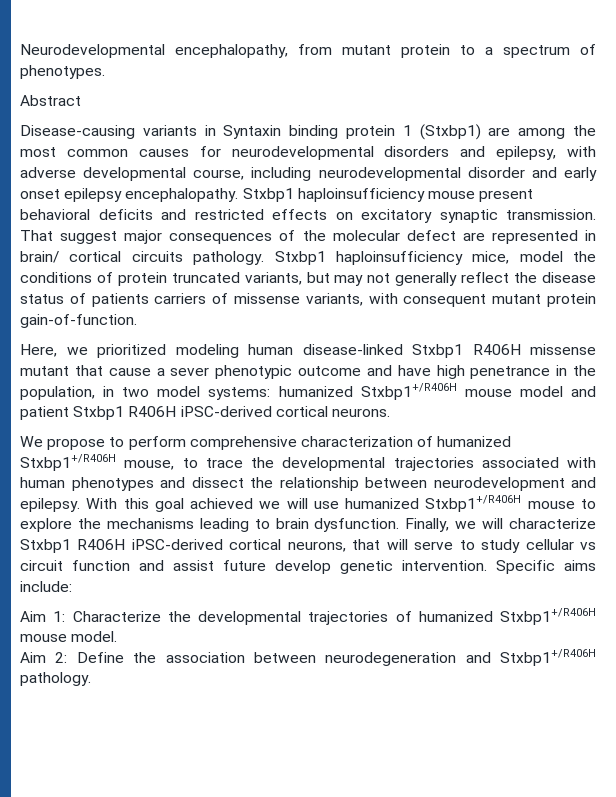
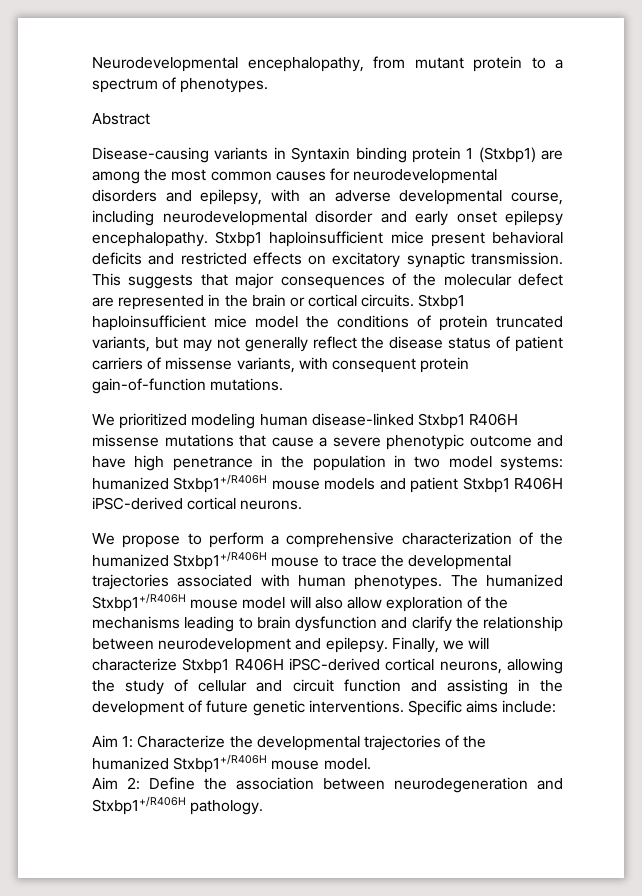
- Disease-causing variants in Syntaxin binding protein 1 (Stxbp1) are among the most common causes for neurodevelopmental disorders and epilepsy, with adverse developmental course, including neurodevelopmental disorder and early onset epilepsy encephalopathy.
+ Disease-causing variants in Syntaxin binding protein 1 (Stxbp1) are among the most common causes for neurodevelopmental disorders and epilepsy, with an adverse developmental course, including neurodevelopmental disorder and early onset epilepsy encephalopathy.
- Stxbp1 haploinsufficiency mouse present behavioral deficits and restricted effects on excitatory synaptic transmission.
+ Stxbp1 haploinsufficient mice present behavioral deficits and restricted effects on excitatory synaptic transmission.
- That suggest major consequences of the molecular defect are represented in brain/ cortical circuits pathology. Stxbp1 haploinsufficiency mice, model the conditions of protein truncated variants, but may not generally reflect the disease status of patients carriers of missense variants, with consequent mutant protein gain-of-function.
- Here, we prioritized modeling human disease-linked Stxbp1 R406H missense mutant that cause a sever phenotypic outcome and have high penetrance in the population, in two model systems:
+ This suggests that major consequences of the molecular defect are represented in the brain or cortical circuits. Stxbp1 haploinsufficient mice model the conditions of protein truncated variants, but may not generally reflect the disease status of patient carriers of missense variants, with consequent protein gain-of-function mutations.
+ We prioritized modeling human disease-linked Stxbp1 R406H missense mutations that cause a severe phenotypic outcome and have high penetrance in the population in two model systems:
- humanized Stxbp1+/R406H mouse model and patient Stxbp1 R406H iPSC-derived cortical neurons.
+ humanized Stxbp1+/R406H mouse models and patient Stxbp1 R406H iPSC-derived cortical neurons.
- We propose to perform comprehensive characterization of humanized Stxbp1+/R406H mouse, to trace the developmental trajectories associated with human phenotypes and dissect the relationship between neurodevelopment and epilepsy.
+ We propose to perform a comprehensive characterization of the humanized Stxbp1+/R406H mouse to trace the developmental trajectories associated with human phenotypes. The humanized Stxbp1+/R406H mouse model will also allow exploration of the mechanisms leading to brain dysfunction and clarify the relationship between neurodevelopment and epilepsy.
- With this goal achieved we will use humanized Stxbp1+/R406H mouse to explore the mechanisms leading to brain dysfunction.
- Finally, we will characterize Stxbp1 R406H iPSC-derived cortical neurons, that will serve to study cellular vs circuit function and assist future develop genetic intervention.
+ Finally, we will characterize Stxbp1 R406H iPSC-derived cortical neurons, allowing the study of cellular and circuit function and assisting in the development of future genetic interventions.
- Aim 1: Characterize the developmental trajectories of humanized Stxbp1+/R406H mouse model.
+ Aim 1: Characterize the developmental trajectories of the humanized Stxbp1+/R406H mouse model.

